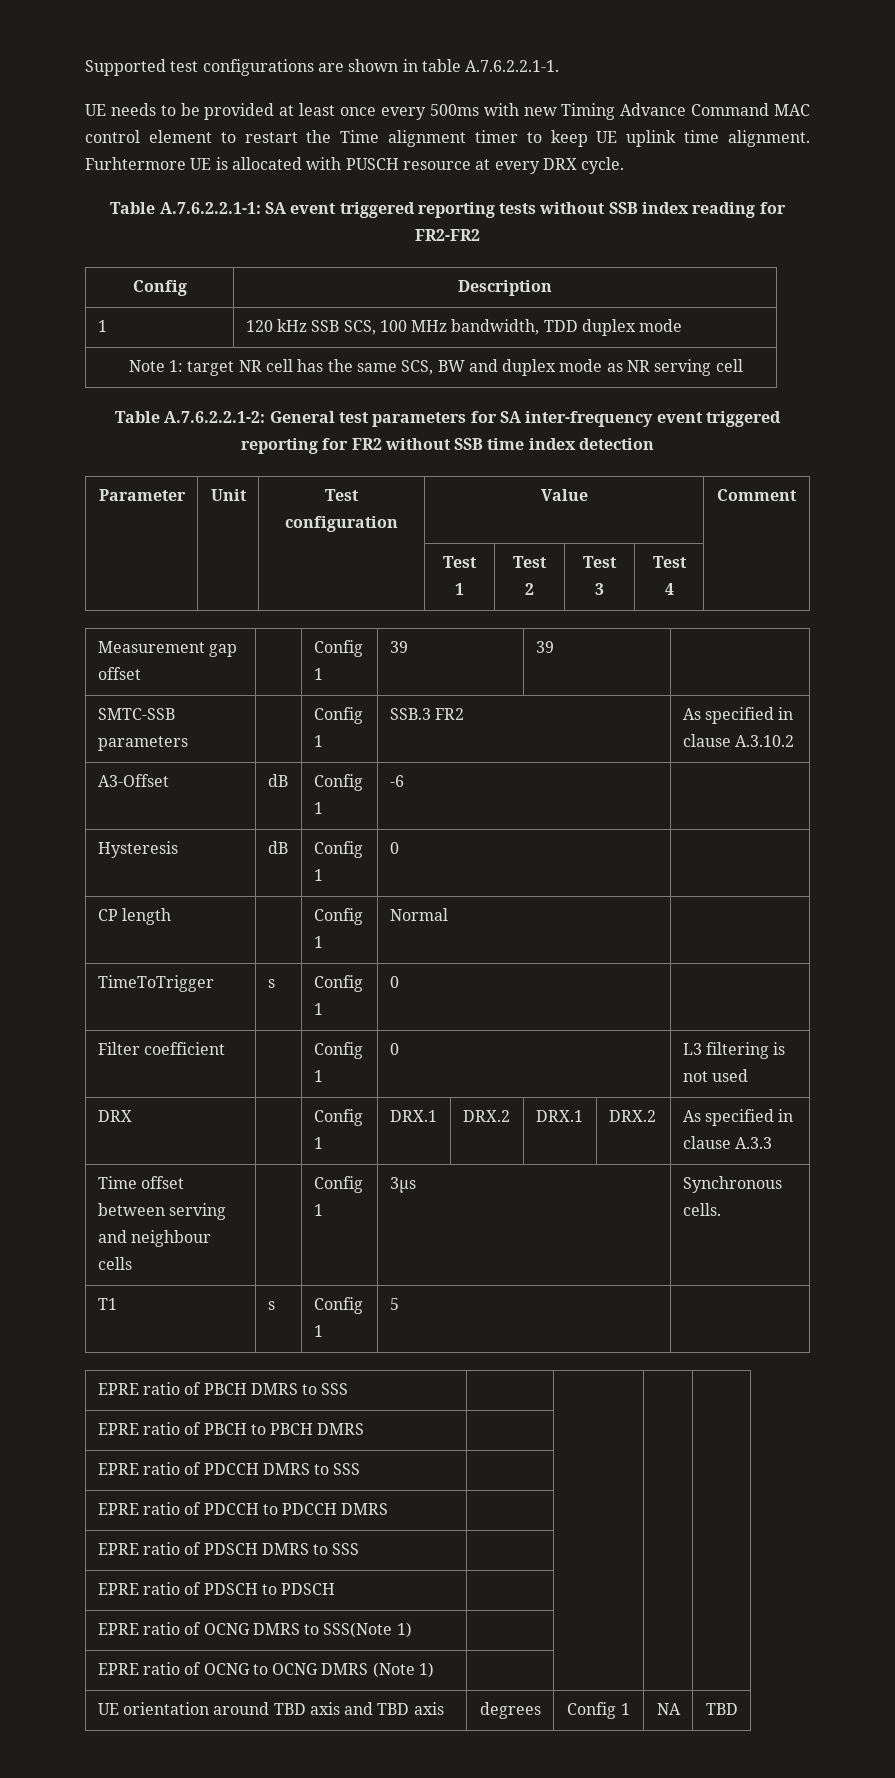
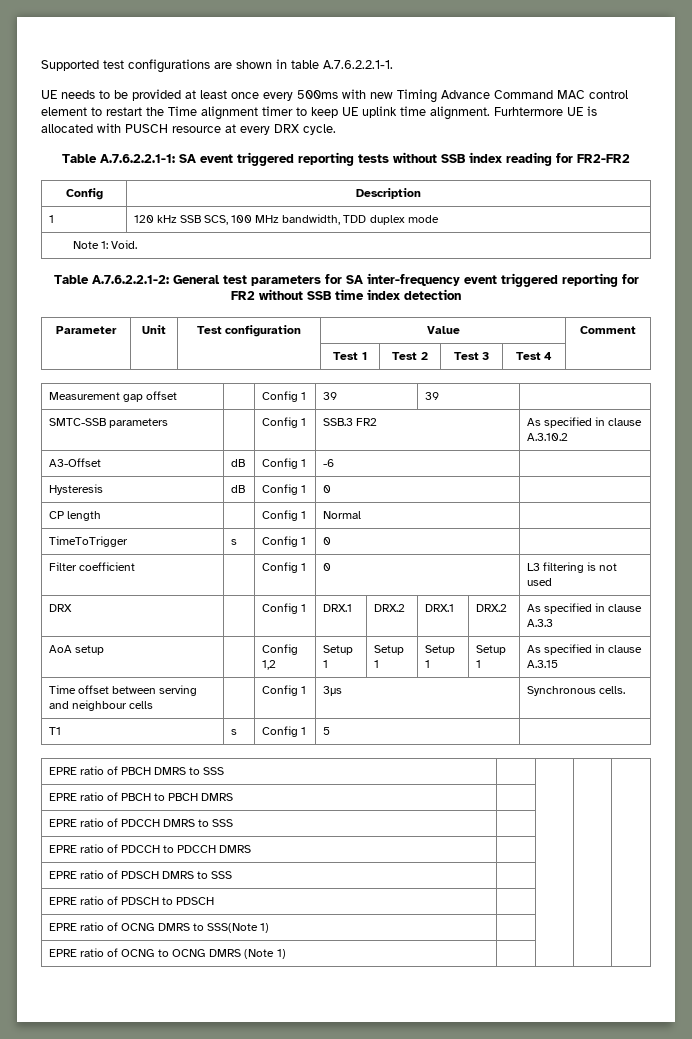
- Note 1: target NR cell has the same SCS, BW and duplex mode as NR serving cell
+ Note 1: Void.
+ AoA setup | | Config 1,2 | Setup 1 | Setup 1 | Setup 1 | Setup 1 | As specified in clause A.3.15
- UE orientation around TBD axis and TBD axis | degrees | Config 1 | NA | TBD

